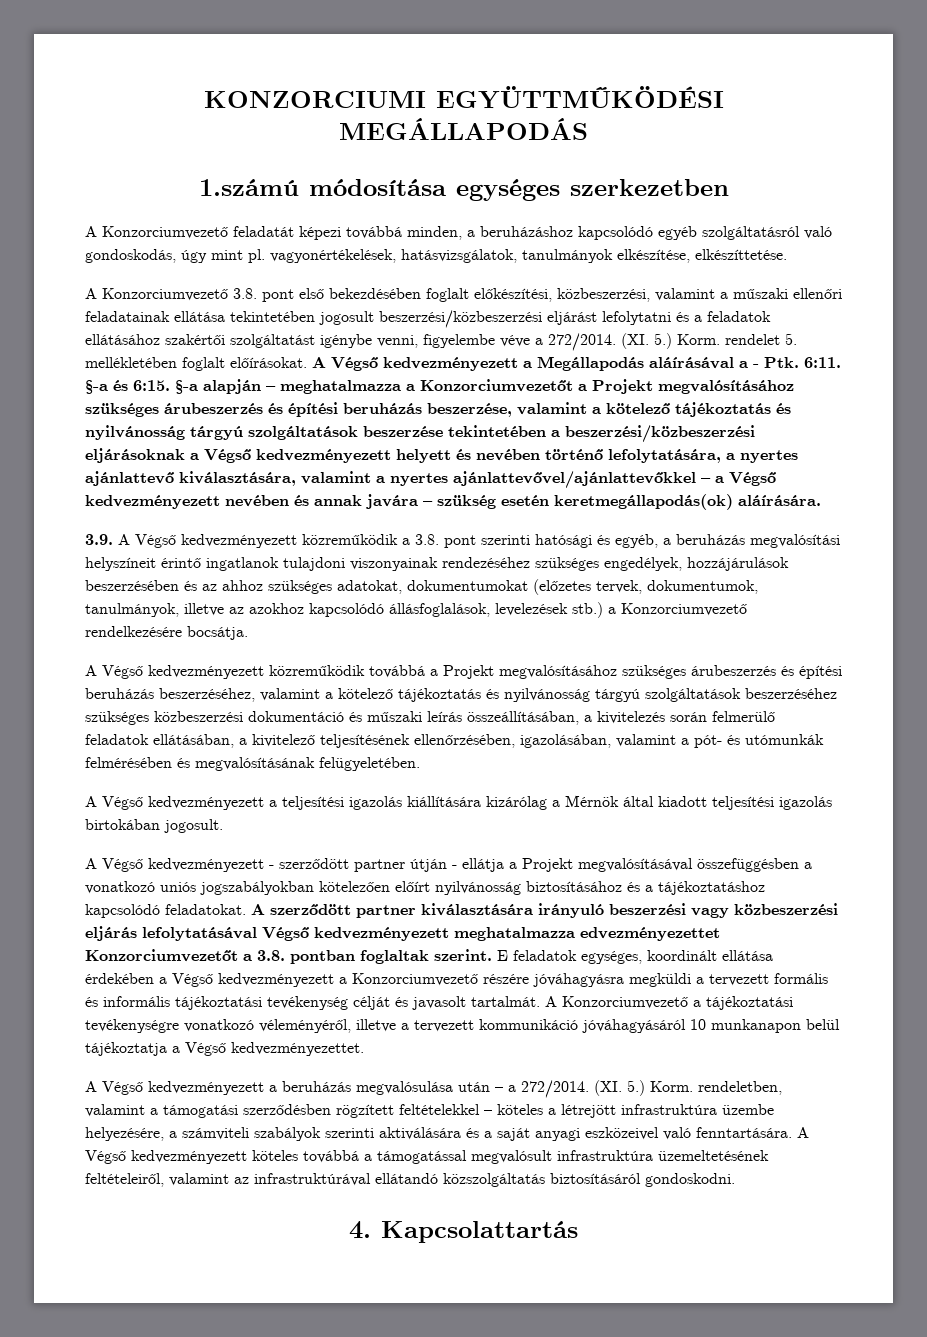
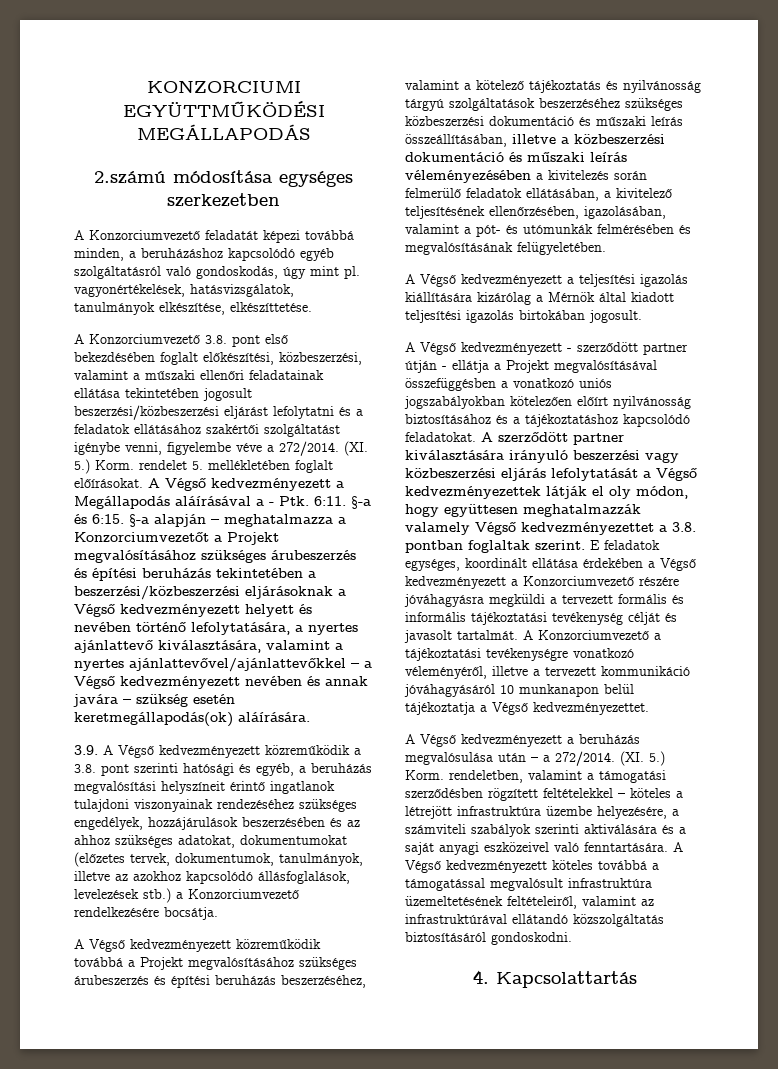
- 1.számú módosítása egységes szerkezetben
+ 2.számú módosítása egységes szerkezetben
- §-a alapján – meghatalmazza a Konzorciumvezetőt a Projekt megvalósításához szükséges árubeszerzés és építési beruházás beszerzése, valamint a kötelező tájékoztatás és nyilvánosság tárgyú szolgáltatások beszerzése tekintetében a beszerzési/közbeszerzési eljárásoknak a Végső kedvezményezett helyett és nevében történő lefolytatására, a nyertes ajánlattevő kiválasztására, valamint a nyertes ajánlattevővel/ajánlattevőkkel – a Végső kedvezményezett nevében és annak javára – szükség esetén keretmegállapodás(ok) aláírására.
+ §-a alapján – meghatalmazza a Konzorciumvezetőt a Projekt megvalósításához szükséges árubeszerzés és építési beruházás tekintetében a beszerzési/közbeszerzési eljárásoknak a Végső kedvezményezett helyett és nevében történő lefolytatására, a nyertes ajánlattevő kiválasztására, valamint a nyertes ajánlattevővel/ajánlattevőkkel – a Végső kedvezményezett nevében és annak javára – szükség esetén keretmegállapodás(ok) aláírására.
- A Végső kedvezményezett közreműködik továbbá a Projekt megvalósításához szükséges árubeszerzés és építési beruházás beszerzéséhez, valamint a kötelező tájékoztatás és nyilvánosság tárgyú szolgáltatások beszerzéséhez szükséges közbeszerzési dokumentáció és műszaki leírás összeállításában, a kivitelezés során felmerülő feladatok ellátásában, a kivitelező teljesítésének ellenőrzésében, igazolásában, valamint a pót- és utómunkák felmérésében és megvalósításának felügyeletében.
+ A Végső kedvezményezett közreműködik továbbá a Projekt megvalósításához szükséges árubeszerzés és építési beruházás beszerzéséhez, valamint a kötelező tájékoztatás és nyilvánosság tárgyú szolgáltatások beszerzéséhez szükséges közbeszerzési dokumentáció és műszaki leírás összeállításában, illetve a közbeszerzési dokumentáció és műszaki leírás véleményezésében a kivitelezés során felmerülő feladatok ellátásában, a kivitelező teljesítésének ellenőrzésében, igazolásában, valamint a pót- és utómunkák felmérésében és megvalósításának felügyeletében.
- A szerződött partner kiválasztására irányuló beszerzési vagy közbeszerzési eljárás lefolytatásával Végső kedvezményezett meghatalmazza edvezményezettet Konzorciumvezetőt a 3.8. pontban foglaltak szerint.
+ A szerződött partner kiválasztására irányuló beszerzési vagy közbeszerzési eljárás lefolytatását a Végső kedvezményezettek látják el oly módon, hogy együttesen meghatalmazzák valamely Végső kedvezményezettet a 3.8. pontban foglaltak szerint.

